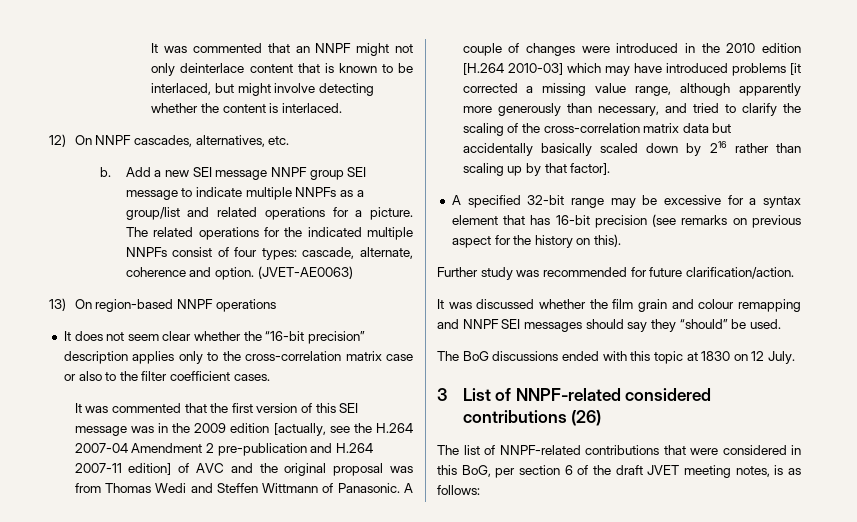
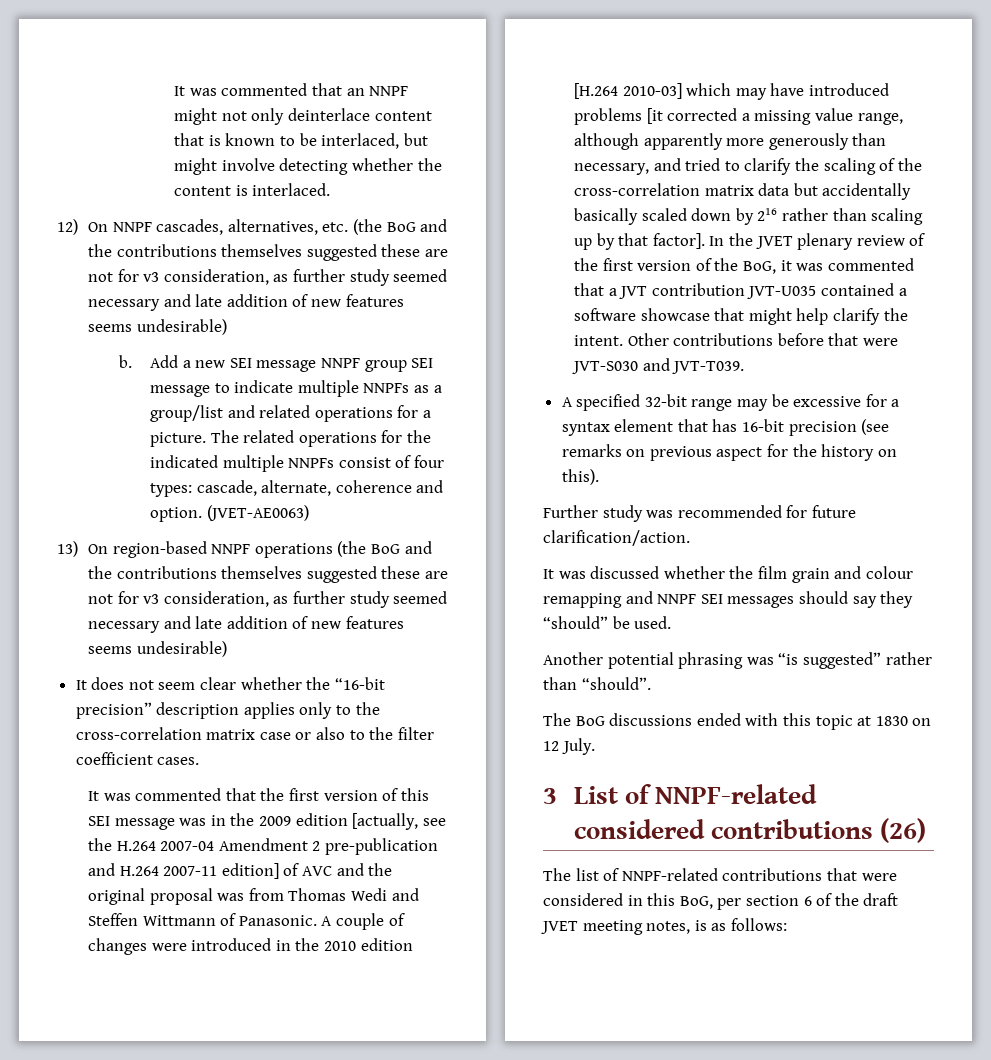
- 12) On NNPF cascades, alternatives, etc.
+ 12) On NNPF cascades, alternatives, etc. (the BoG and the contributions themselves suggested these are not for v3 consideration, as further study seemed necessary and late addition of new features seems undesirable)
- 13) On region-based NNPF operations
+ 13) On region-based NNPF operations (the BoG and the contributions themselves suggested these are not for v3 consideration, as further study seemed necessary and late addition of new features seems undesirable)
+ In the JVET plenary review of the first version of the BoG, it was commented that a JVT contribution JVT-U035 contained a software showcase that might help clarify the intent. Other contributions before that were JVT-S030 and JVT-T039.
+ Another potential phrasing was “is suggested” rather than “should”.

